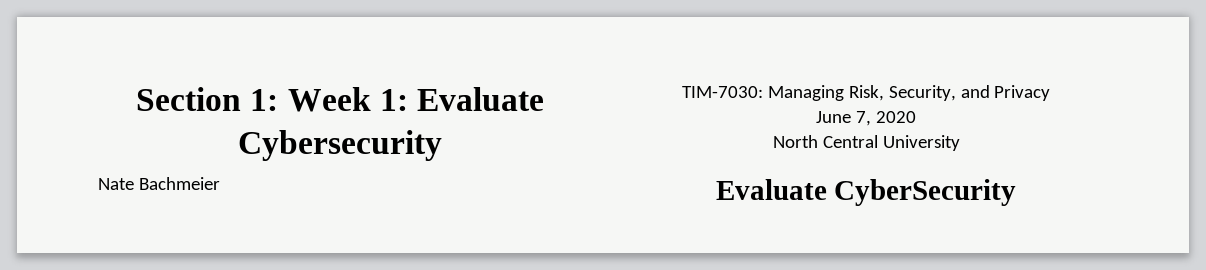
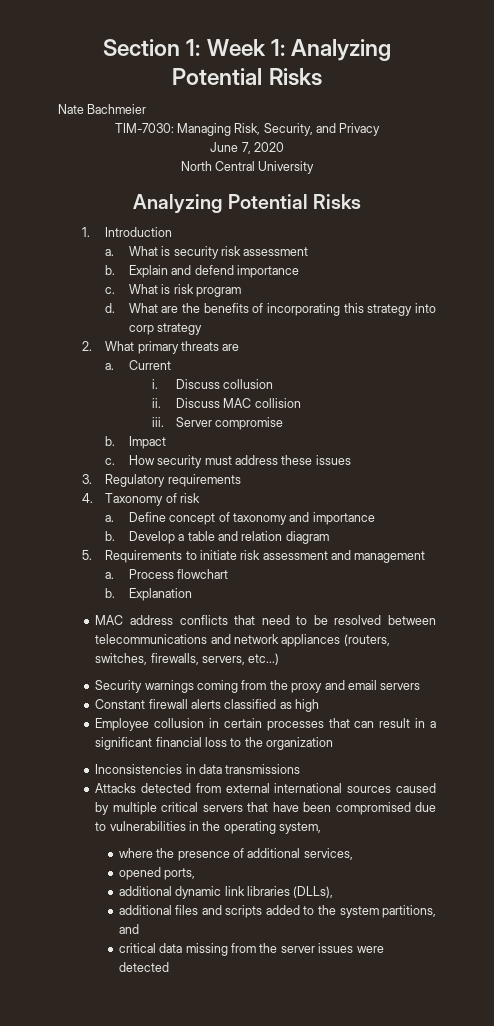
- Section 1: Week 1: Evaluate Cybersecurity
+ Section 1: Week 1: Analyzing Potential Risks
  North Central University
- Evaluate CyberSecurity
+ Analyzing Potential Risks
+ 1. Introduction
+ a. What is security risk assessment
+ b. Explain and defend importance
+ c. What is risk program
+ d. What are the benefits of incorporating this strategy into corp strategy
+ 2. What primary threats are
+ a. Current
+ i. Discuss collusion
+ ii. Discuss MAC collision
+ iii. Server compromise
+ b. Impact
+ c. How security must address these issues
+ 3. Regulatory requirements
+ 4. Taxonomy of risk
+ a. Define concept of taxonomy and importance
+ b. Develop a table and relation diagram
+ 5. Requirements to initiate risk assessment and management
+ a. Process flowchart
+ b. Explanation
+ MAC address conflicts that need to be resolved between telecommunications and network appliances (routers, switches, firewalls, servers, etc...)
+ Security warnings coming from the proxy and email servers
+ Constant firewall alerts classified as high
+ Employee collusion in certain processes that can result in a significant financial loss to the organization
+ Inconsistencies in data transmissions
+ Attacks detected from external international sources caused by multiple critical servers that have been compromised due to vulnerabilities in the operating system,
+ where the presence of additional services,
+ opened ports,
+ additional dynamic link libraries (DLLs),
+ additional files and scripts added to the system partitions, and
+ critical data missing from the server issues were detected

